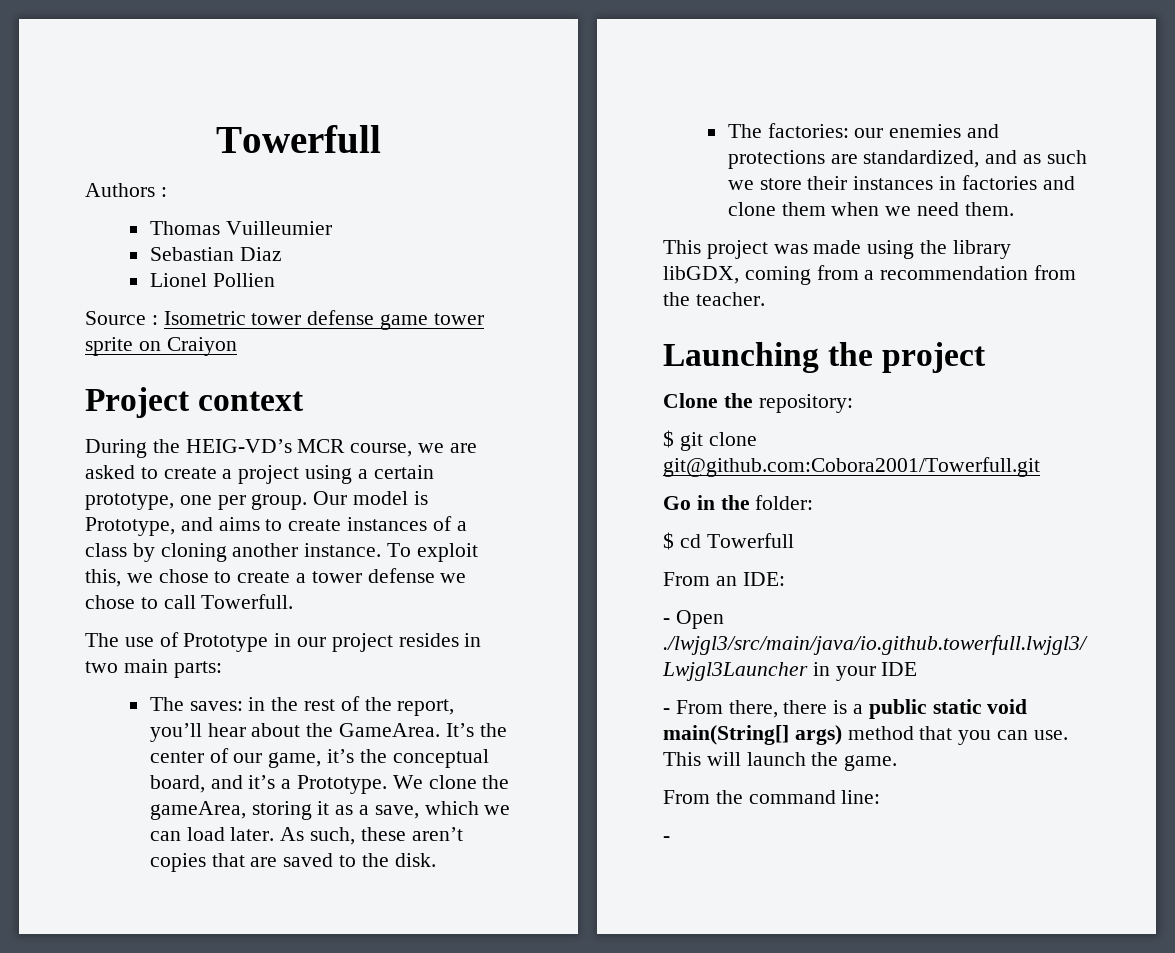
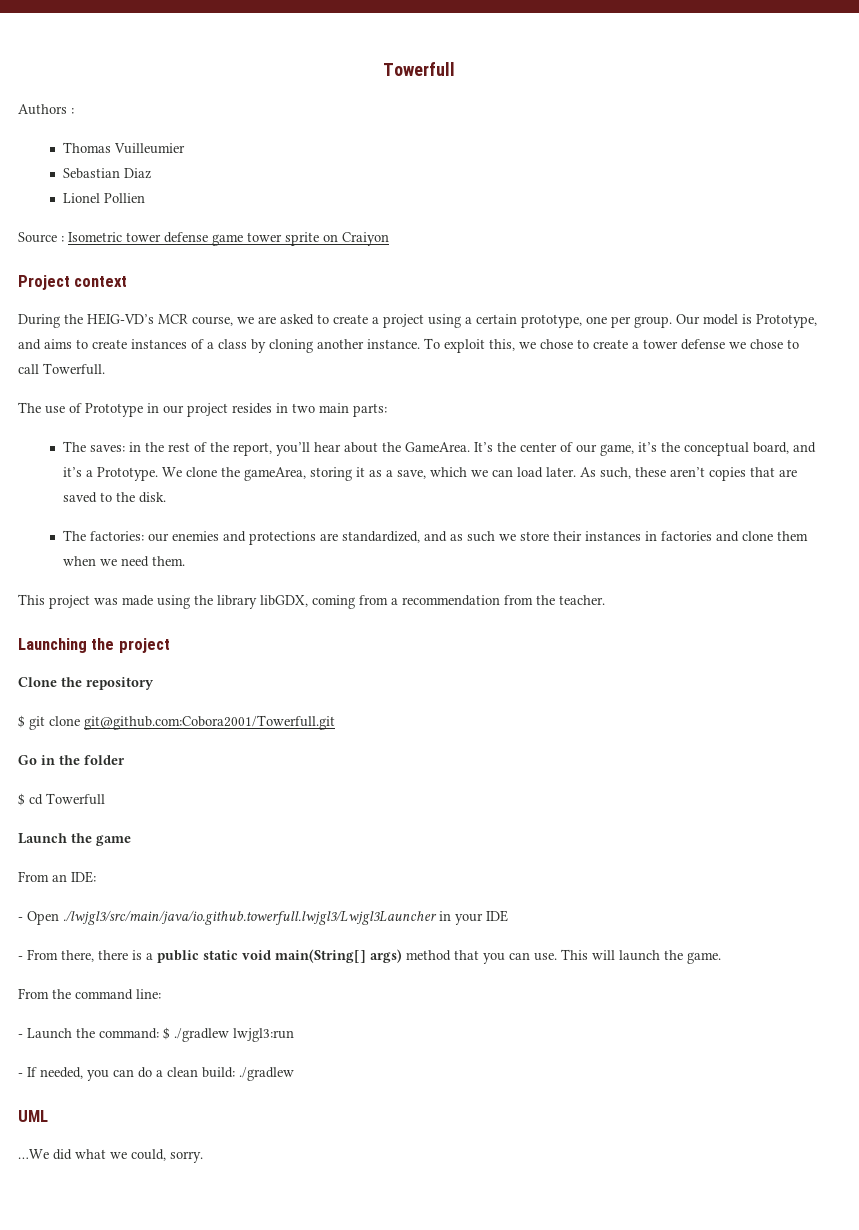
- Clone the repository:
+ Clone the repository
- Go in the folder:
+ Go in the folder
+ Launch the game
  From the command line:
- -
+ - Launch the command: $ ./gradlew lwjgl3:run
+ - If needed, you can do a clean build: ./gradlew
+ UML
+ …We did what we could, sorry.

